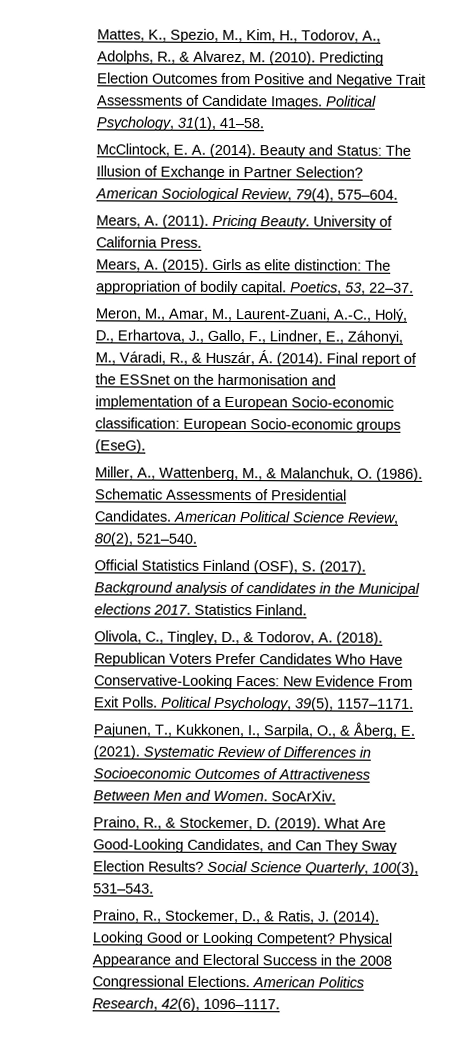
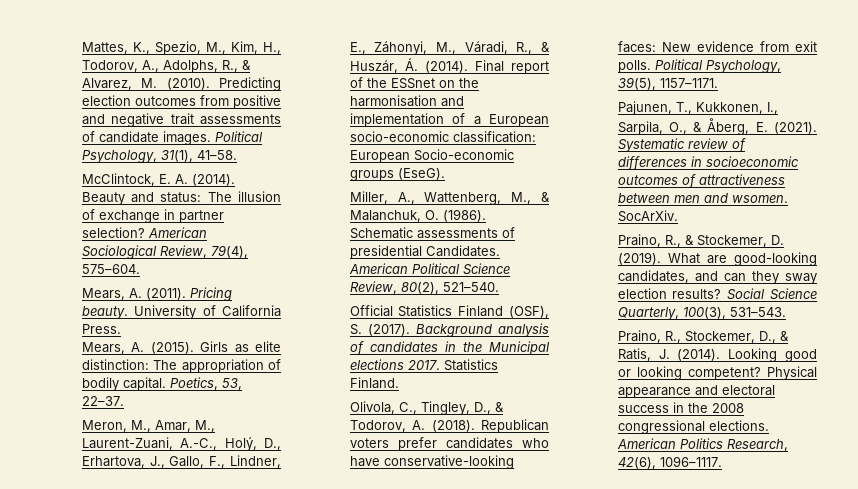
- Predicting Election Outcomes from Positive and Negative Trait Assessments of Candidate Images.
+ Predicting election outcomes from positive and negative trait assessments of candidate images.
- Beauty and Status: The Illusion of Exchange in Partner Selection?
+ Beauty and status: The illusion of exchange in partner selection?
- Pricing Beauty.
+ Pricing beauty.
- Final report of the ESSnet on the harmonisation and implementation of a European Socio-economic classification: European Socio-economic groups (EseG).
+ Final report of the ESSnet on the harmonisation and implementation of a European socio-economic classification: European Socio-economic groups (EseG).
- Schematic Assessments of Presidential Candidates.
+ Schematic assessments of presidential Candidates.
- Republican Voters Prefer Candidates Who Have Conservative-Looking Faces: New Evidence From Exit Polls.
+ Republican voters prefer candidates who have conservative-looking faces: New evidence from exit polls.
- Systematic Review of Differences in Socioeconomic Outcomes of Attractiveness Between Men and Women.
+ Systematic review of differences in socioeconomic outcomes of attractiveness between men and wsomen.
- What Are Good-Looking Candidates, and Can They Sway Election Results?
+ What are good-looking candidates, and can they sway election results?
- Looking Good or Looking Competent? Physical Appearance and Electoral Success in the 2008 Congressional Elections.
+ Looking good or looking competent? Physical appearance and electoral success in the 2008 congressional elections.

